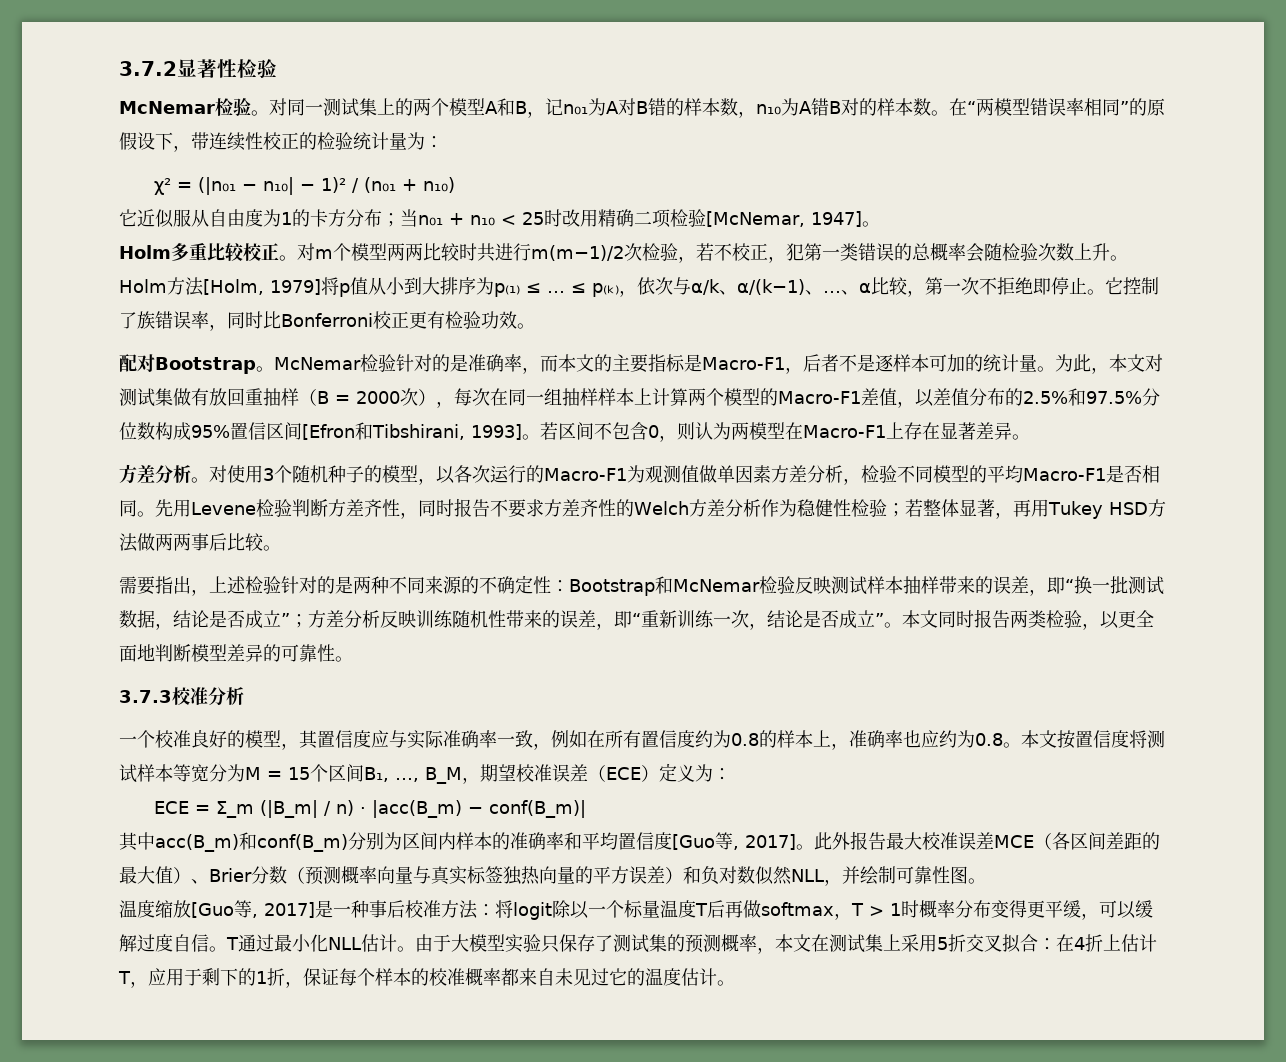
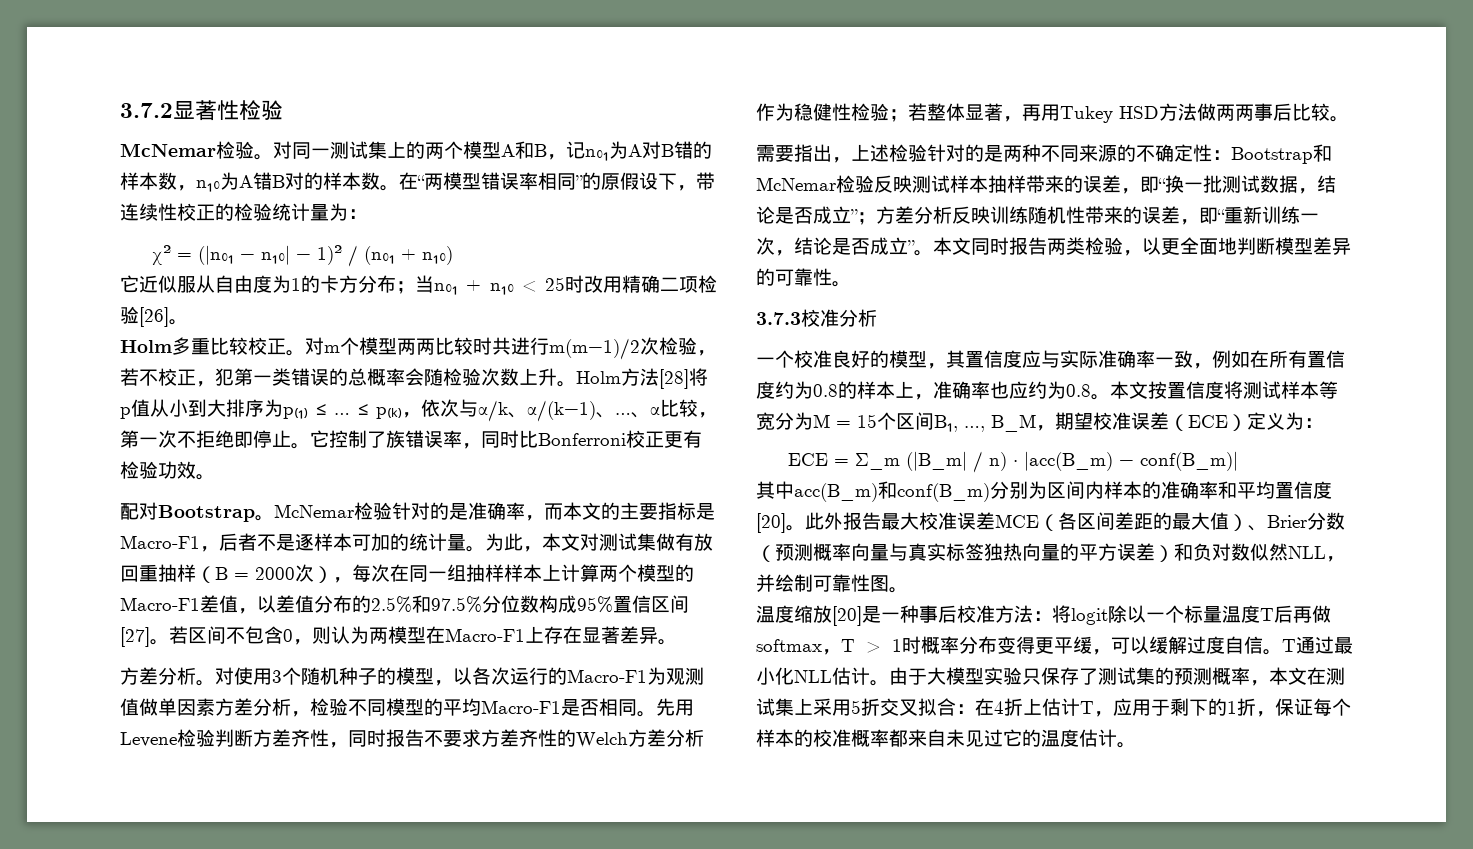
- 它近似服从自由度为1的卡方分布；当n₀₁ + n₁₀ < 25时改用精确二项检验[McNemar, 1947]。
+ 它近似服从自由度为1的卡方分布；当n₀₁ + n₁₀ < 25时改用精确二项检验[26]。
- Holm方法[Holm, 1979]将p值从小到大排序为p₍₁₎ ≤ …
+ Holm方法[28]将p值从小到大排序为p₍₁₎ ≤ …
- 为此，本文对测试集做有放回重抽样（B = 2000次），每次在同一组抽样样本上计算两个模型的Macro-F1差值，以差值分布的2.5%和97.5%分位数构成95%置信区间[Efron和Tibshirani, 1993]。
+ 为此，本文对测试集做有放回重抽样（B = 2000次），每次在同一组抽样样本上计算两个模型的Macro-F1差值，以差值分布的2.5%和97.5%分位数构成95%置信区间[27]。
- 其中acc(B_m)和conf(B_m)分别为区间内样本的准确率和平均置信度[Guo等, 2017]。
+ 其中acc(B_m)和conf(B_m)分别为区间内样本的准确率和平均置信度[20]。
- 温度缩放[Guo等, 2017]是一种事后校准方法：将logit除以一个标量温度T后再做softmax，T > 1时概率分布变得更平缓，可以缓解过度自信。
+ 温度缩放[20]是一种事后校准方法：将logit除以一个标量温度T后再做softmax，T > 1时概率分布变得更平缓，可以缓解过度自信。

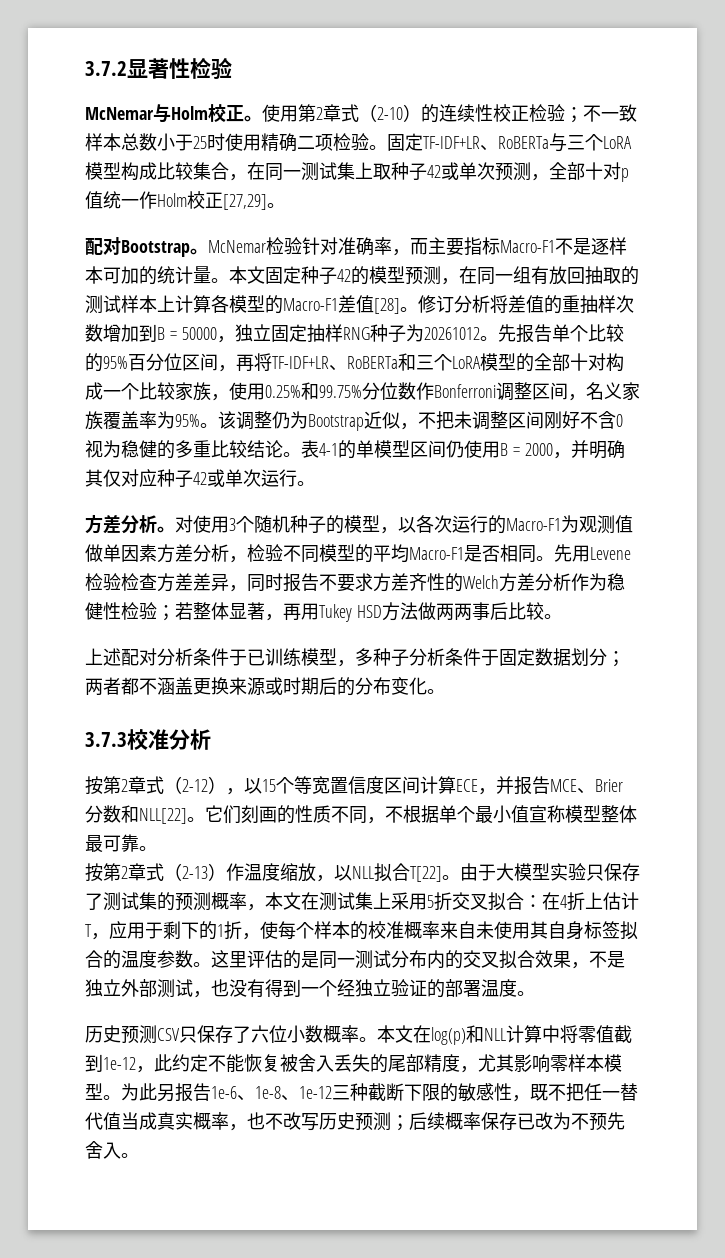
- McNemar检验。对同一测试集上的两个模型A和B，记n₀₁为A对B错的样本数，n₁₀为A错B对的样本数。在“两模型错误率相同”的原假设下，带连续性校正的检验统计量为：
- χ² = (|n₀₁ − n₁₀| − 1)² / (n₀₁ + n₁₀)
- 它近似服从自由度为1的卡方分布；当n₀₁ + n₁₀ < 25时改用精确二项检验[26]。
- Holm多重比较校正。对m个模型两两比较时共进行m(m−1)/2次检验，若不校正，犯第一类错误的总概率会随检验次数上升。Holm方法[28]将p值从小到大排序为p₍₁₎ ≤ … ≤ p₍ₖ₎，依次与α/k、α/(k−1)、…、α比较，第一次不拒绝即停止。它控制了族错误率，同时比Bonferroni校正更有检验功效。
+ McNemar与Holm校正。使用第2章式（2-10）的连续性校正检验；不一致样本总数小于25时使用精确二项检验。固定TF-IDF+LR、RoBERTa与三个LoRA模型构成比较集合，在同一测试集上取种子42或单次预测，全部十对p值统一作Holm校正[27,29]。
- McNemar检验针对的是准确率，而本文的主要指标是Macro-F1，后者不是逐样本可加的统计量。
+ McNemar检验针对准确率，而主要指标Macro-F1不是逐样本可加的统计量。
- 为此，本文对测试集做有放回重抽样（B = 2000次），每次在同一组抽样样本上计算两个模型的Macro-F1差值，以差值分布的2.5%和97.5%分位数构成95%置信区间[27]。若区间不包含0，则认为两模型在Macro-F1上存在显著差异。
+ 本文固定种子42的模型预测，在同一组有放回抽取的测试样本上计算各模型的Macro-F1差值[28]。修订分析将差值的重抽样次数增加到B = 50000，独立固定抽样RNG种子为20261012。先报告单个比较的95%百分位区间，再将TF-IDF+LR、RoBERTa和三个LoRA模型的全部十对构成一个比较家族，使用0.25%和99.75%分位数作Bonferroni调整区间，名义家族覆盖率为95%。该调整仍为Bootstrap近似，不把未调整区间刚好不含0视为稳健的多重比较结论。表4-1的单模型区间仍使用B = 2000，并明确其仅对应种子42或单次运行。
- 先用Levene检验判断方差齐性，同时报告不要求方差齐性的Welch方差分析作为稳健性检验；若整体显著，再用Tukey HSD方法做两两事后比较。
+ 先用Levene检验检查方差差异，同时报告不要求方差齐性的Welch方差分析作为稳健性检验；若整体显著，再用Tukey HSD方法做两两事后比较。
- 需要指出，上述检验针对的是两种不同来源的不确定性：Bootstrap和McNemar检验反映测试样本抽样带来的误差，即“换一批测试数据，结论是否成立”；方差分析反映训练随机性带来的误差，即“重新训练一次，结论是否成立”。本文同时报告两类检验，以更全面地判断模型差异的可靠性。
+ 上述配对分析条件于已训练模型，多种子分析条件于固定数据划分；两者都不涵盖更换来源或时期后的分布变化。
  3.7.3校准分析
- 一个校准良好的模型，其置信度应与实际准确率一致，例如在所有置信度约为0.8的样本上，准确率也应约为0.8。本文按置信度将测试样本等宽分为M = 15个区间B₁, …, B_M，期望校准误差（ECE）定义为：
- ECE = Σ_m (|B_m| / n) · |acc(B_m) − conf(B_m)|
- 其中acc(B_m)和conf(B_m)分别为区间内样本的准确率和平均置信度[20]。此外报告最大校准误差MCE（各区间差距的最大值）、Brier分数（预测概率向量与真实标签独热向量的平方误差）和负对数似然NLL，并绘制可靠性图。
- 温度缩放[20]是一种事后校准方法：将logit除以一个标量温度T后再做softmax，T > 1时概率分布变得更平缓，可以缓解过度自信。T通过最小化NLL估计。
+ 按第2章式（2-12），以15个等宽置信度区间计算ECE，并报告MCE、Brier分数和NLL[22]。它们刻画的性质不同，不根据单个最小值宣称模型整体最可靠。
+ 按第2章式（2-13）作温度缩放，以NLL拟合T[22]。
- 由于大模型实验只保存了测试集的预测概率，本文在测试集上采用5折交叉拟合：在4折上估计T，应用于剩下的1折，保证每个样本的校准概率都来自未见过它的温度估计。
+ 由于大模型实验只保存了测试集的预测概率，本文在测试集上采用5折交叉拟合：在4折上估计T，应用于剩下的1折，使每个样本的校准概率来自未使用其自身标签拟合的温度参数。这里评估的是同一测试分布内的交叉拟合效果，不是独立外部测试，也没有得到一个经独立验证的部署温度。
+ 历史预测CSV只保存了六位小数概率。本文在log(p)和NLL计算中将零值截到1e-12，此约定不能恢复被舍入丢失的尾部精度，尤其影响零样本模型。为此另报告1e-6、1e-8、1e-12三种截断下限的敏感性，既不把任一替代值当成真实概率，也不改写历史预测；后续概率保存已改为不预先舍入。

